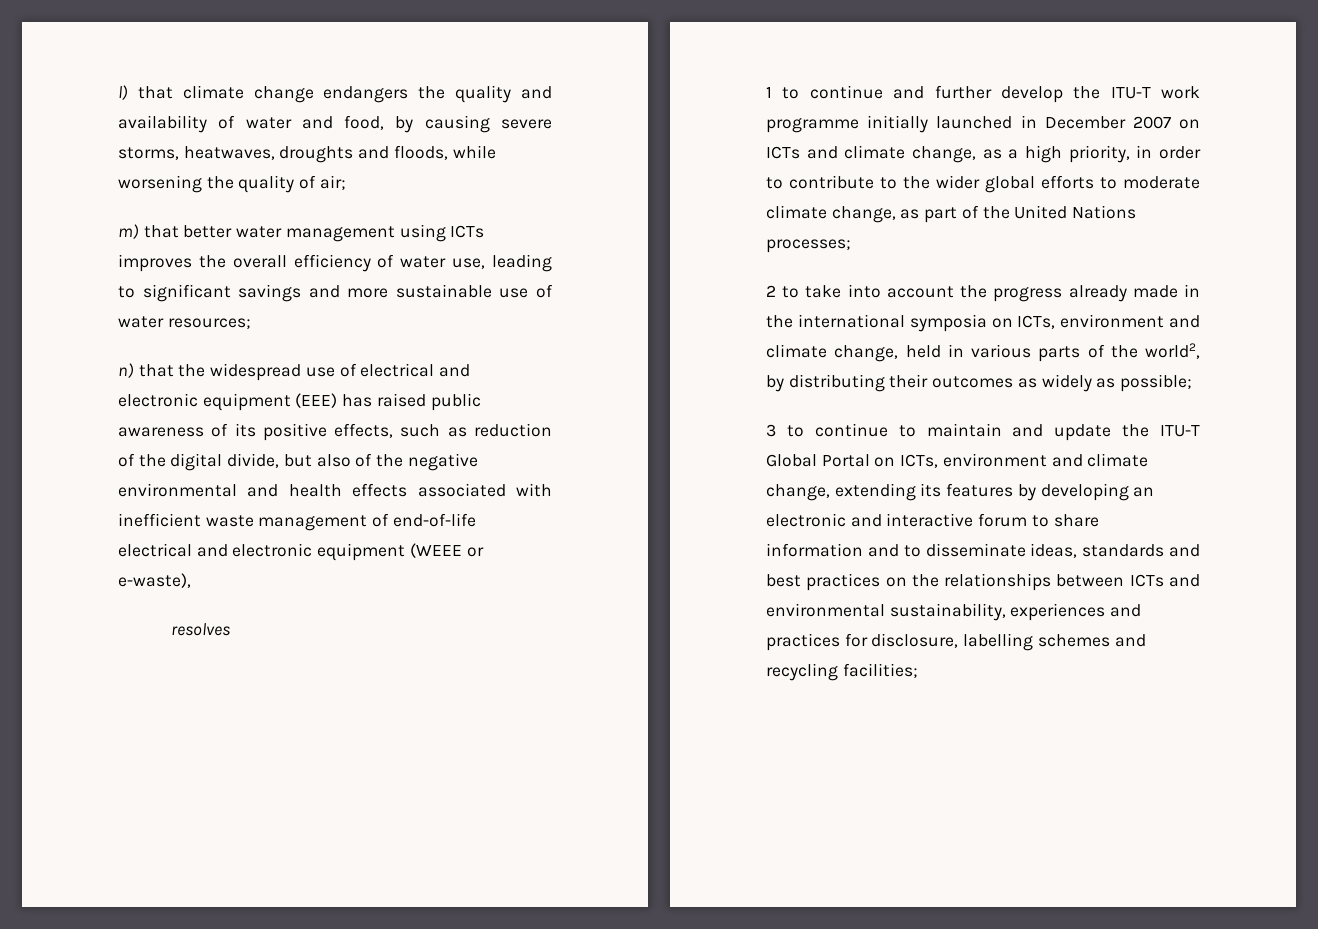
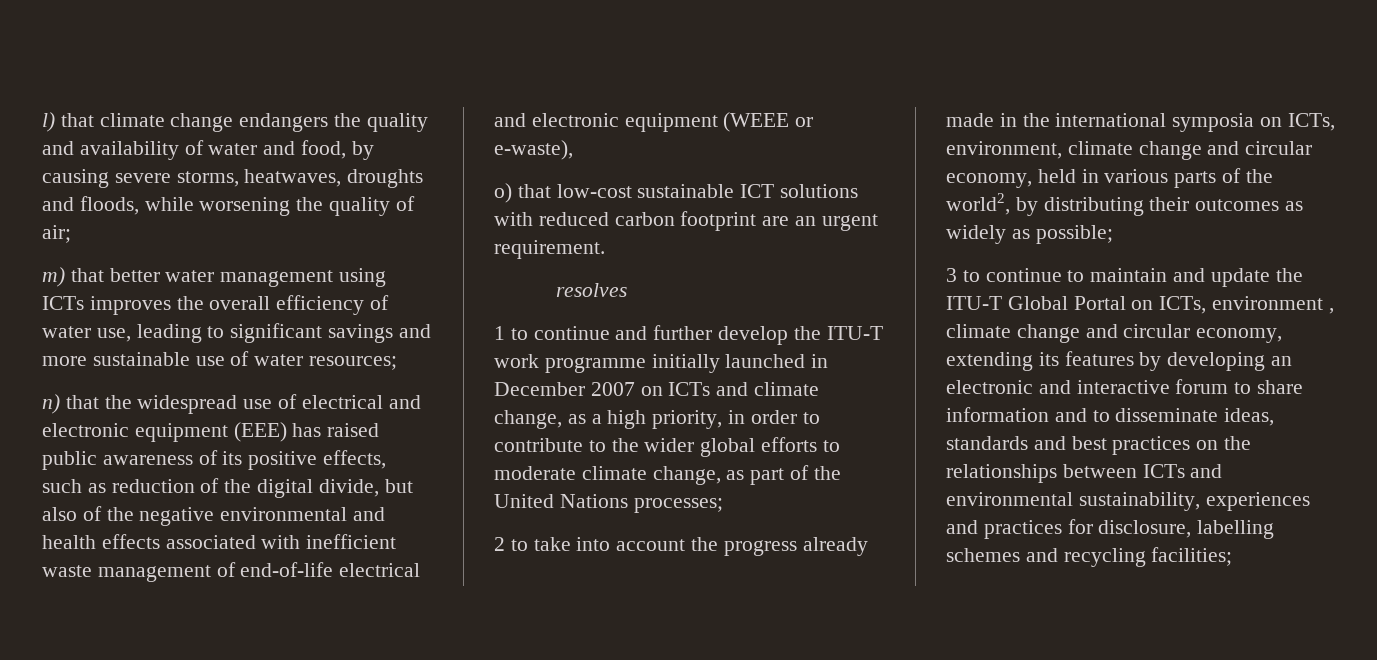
+ o) that low-cost sustainable ICT solutions with reduced carbon footprint are an urgent requirement.
- 2 to take into account the progress already made in the international symposia on ICTs, environment and climate change, held in various parts of the world2, by distributing their outcomes as widely as possible;
+ 2 to take into account the progress already made in the international symposia on ICTs, environment, climate change and circular economy, held in various parts of the world2, by distributing their outcomes as widely as possible;
- 3 to continue to maintain and update the ITU-T Global Portal on ICTs, environment and climate change, extending its features by developing an electronic and interactive forum to share information and to disseminate ideas, standards and best practices on the relationships between ICTs and environmental sustainability, experiences and practices for disclosure, labelling schemes and recycling facilities;
+ 3 to continue to maintain and update the ITU-T Global Portal on ICTs, environment , climate change and circular economy, extending its features by developing an electronic and interactive forum to share information and to disseminate ideas, standards and best practices on the relationships between ICTs and environmental sustainability, experiences and practices for disclosure, labelling schemes and recycling facilities;

